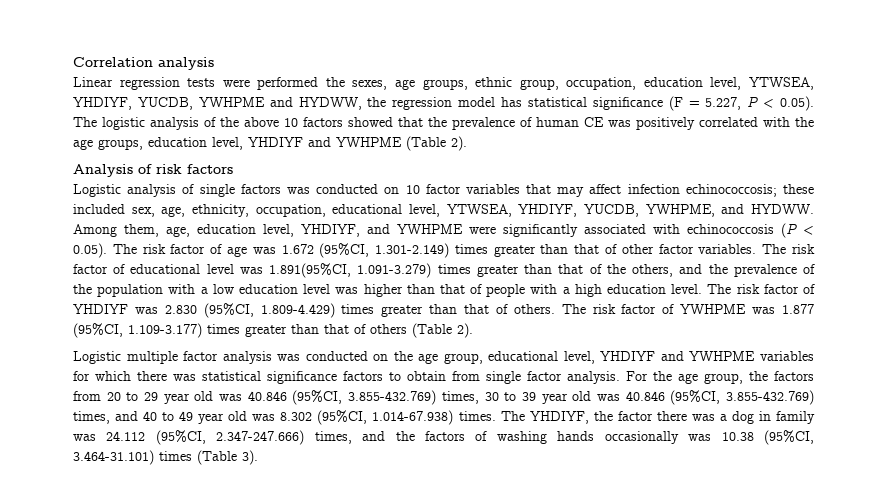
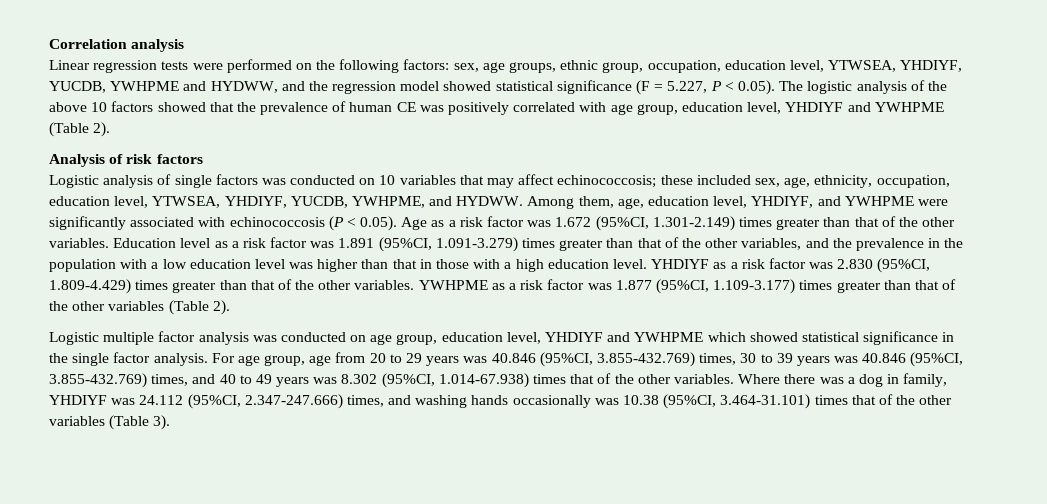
- Linear regression tests were performed the sexes, age groups, ethnic group, occupation, education level, YTWSEA, YHDIYF, YUCDB, YWHPME and HYDWW, the regression model has statistical significance (F = 5.227, P < 0.05). The logistic analysis of the above 10 factors showed that the prevalence of human CE was positively correlated with the age groups, education level, YHDIYF and YWHPME (Table 2).
+ Linear regression tests were performed on the following factors: sex, age groups, ethnic group, occupation, education level, YTWSEA, YHDIYF, YUCDB, YWHPME and HYDWW, and the regression model showed statistical significance (F = 5.227, P < 0.05). The logistic analysis of the above 10 factors showed that the prevalence of human CE was positively correlated with age group, education level, YHDIYF and YWHPME (Table 2).
- Logistic analysis of single factors was conducted on 10 factor variables that may affect infection echinococcosis; these included sex, age, ethnicity, occupation, educational level, YTWSEA, YHDIYF, YUCDB, YWHPME, and HYDWW.
+ Logistic analysis of single factors was conducted on 10 variables that may affect echinococcosis; these included sex, age, ethnicity, occupation, education level, YTWSEA, YHDIYF, YUCDB, YWHPME, and HYDWW.
- Among them, age, education level, YHDIYF, and YWHPME were significantly associated with echinococcosis (P < 0.05). The risk factor of age was 1.672 (95%CI, 1.301-2.149) times greater than that of other factor variables. The risk factor of educational level was 1.891(95%CI, 1.091-3.279) times greater than that of the others, and the prevalence of the population with a low education level was higher than that of people with a high education level.
+ Among them, age, education level, YHDIYF, and YWHPME were significantly associated with echinococcosis (P < 0.05). Age as a risk factor was 1.672 (95%CI, 1.301-2.149) times greater than that of the other variables. Education level as a risk factor was 1.891 (95%CI, 1.091-3.279) times greater than that of the other variables, and the prevalence in the population with a low education level was higher than that in those with a high education level.
- The risk factor of YHDIYF was 2.830 (95%CI, 1.809-4.429) times greater than that of others. The risk factor of YWHPME was 1.877 (95%CI, 1.109-3.177) times greater than that of others (Table 2).
+ YHDIYF as a risk factor was 2.830 (95%CI, 1.809-4.429) times greater than that of the other variables. YWHPME as a risk factor was 1.877 (95%CI, 1.109-3.177) times greater than that of the other variables (Table 2).
- Logistic multiple factor analysis was conducted on the age group, educational level, YHDIYF and YWHPME variables for which there was statistical significance factors to obtain from single factor analysis.
+ Logistic multiple factor analysis was conducted on age group, education level, YHDIYF and YWHPME which showed statistical significance in the single factor analysis.
- For the age group, the factors from 20 to 29 year old was 40.846 (95%CI, 3.855-432.769) times, 30 to 39 year old was 40.846 (95%CI, 3.855-432.769) times, and 40 to 49 year old was 8.302 (95%CI, 1.014-67.938) times. The YHDIYF, the factor there was a dog in family was 24.112 (95%CI, 2.347-247.666) times, and the factors of washing hands occasionally was 10.38 (95%CI, 3.464-31.101) times (Table 3).
+ For age group, age from 20 to 29 years was 40.846 (95%CI, 3.855-432.769) times, 30 to 39 years was 40.846 (95%CI, 3.855-432.769) times, and 40 to 49 years was 8.302 (95%CI, 1.014-67.938) times that of the other variables. Where there was a dog in family, YHDIYF was 24.112 (95%CI, 2.347-247.666) times, and washing hands occasionally was 10.38 (95%CI, 3.464-31.101) times that of the other variables (Table 3).

